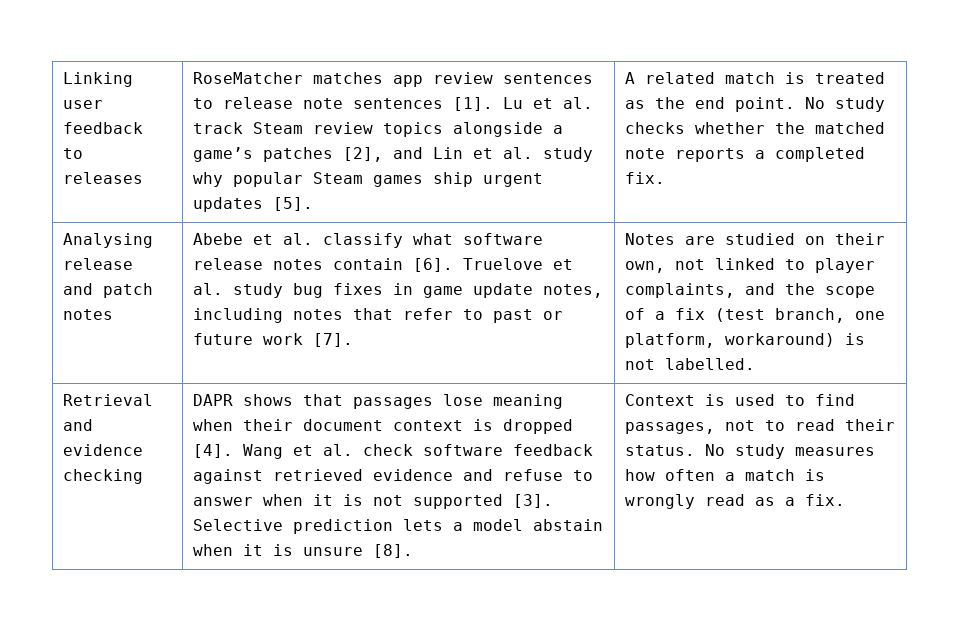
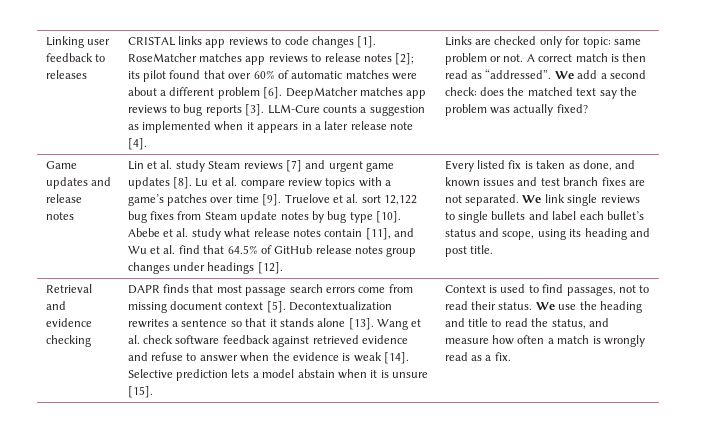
- RoseMatcher matches app review sentences to release note sentences [1]. Lu et al. track Steam review topics alongside a game’s patches [2], and Lin et al. study why popular Steam games ship urgent updates [5]. | A related match is treated as the end point. No study checks whether the matched note reports a completed fix.
- Analysing release and patch notes | Abebe et al. classify what software release notes contain [6]. Truelove et al. study bug fixes in game update notes, including notes that refer to past or future work [7]. | Notes are studied on their own, not linked to player complaints, and the scope of a fix (test branch, one platform, workaround) is not labelled.
+ CRISTAL links app reviews to code changes [1]. RoseMatcher matches app reviews to release notes [2]; its pilot found that over 60% of automatic matches were about a different problem [6]. DeepMatcher matches app reviews to bug reports [3]. LLM-Cure counts a suggestion as implemented when it appears in a later release note [4]. | Links are checked only for topic: same problem or not. A correct match is then read as “addressed”. We add a second check: does the matched text say the problem was actually fixed?
+ Game updates and release notes | Lin et al. study Steam reviews [7] and urgent game updates [8]. Lu et al. compare review topics with a game’s patches over time [9]. Truelove et al. sort 12,122 bug fixes from Steam update notes by bug type [10]. Abebe et al. study what release notes contain [11], and Wu et al. find that 64.5% of GitHub release notes group changes under headings [12]. | Every listed fix is taken as done, and known issues and test branch fixes are not separated. We link single reviews to single bullets and label each bullet’s status and scope, using its heading and post title.
- DAPR shows that passages lose meaning when their document context is dropped [4].
+ DAPR finds that most passage search errors come from missing document context [5]. Decontextualization rewrites a sentence so that it stands alone [13].
- Wang et al. check software feedback against retrieved evidence and refuse to answer when it is not supported [3].
+ Wang et al. check software feedback against retrieved evidence and refuse to answer when the evidence is weak [14].
- Selective prediction lets a model abstain when it is unsure [8].
+ Selective prediction lets a model abstain when it is unsure [15].
- No study measures how often a match is wrongly read as a fix.
+ We use the heading and title to read the status, and measure how often a match is wrongly read as a fix.

